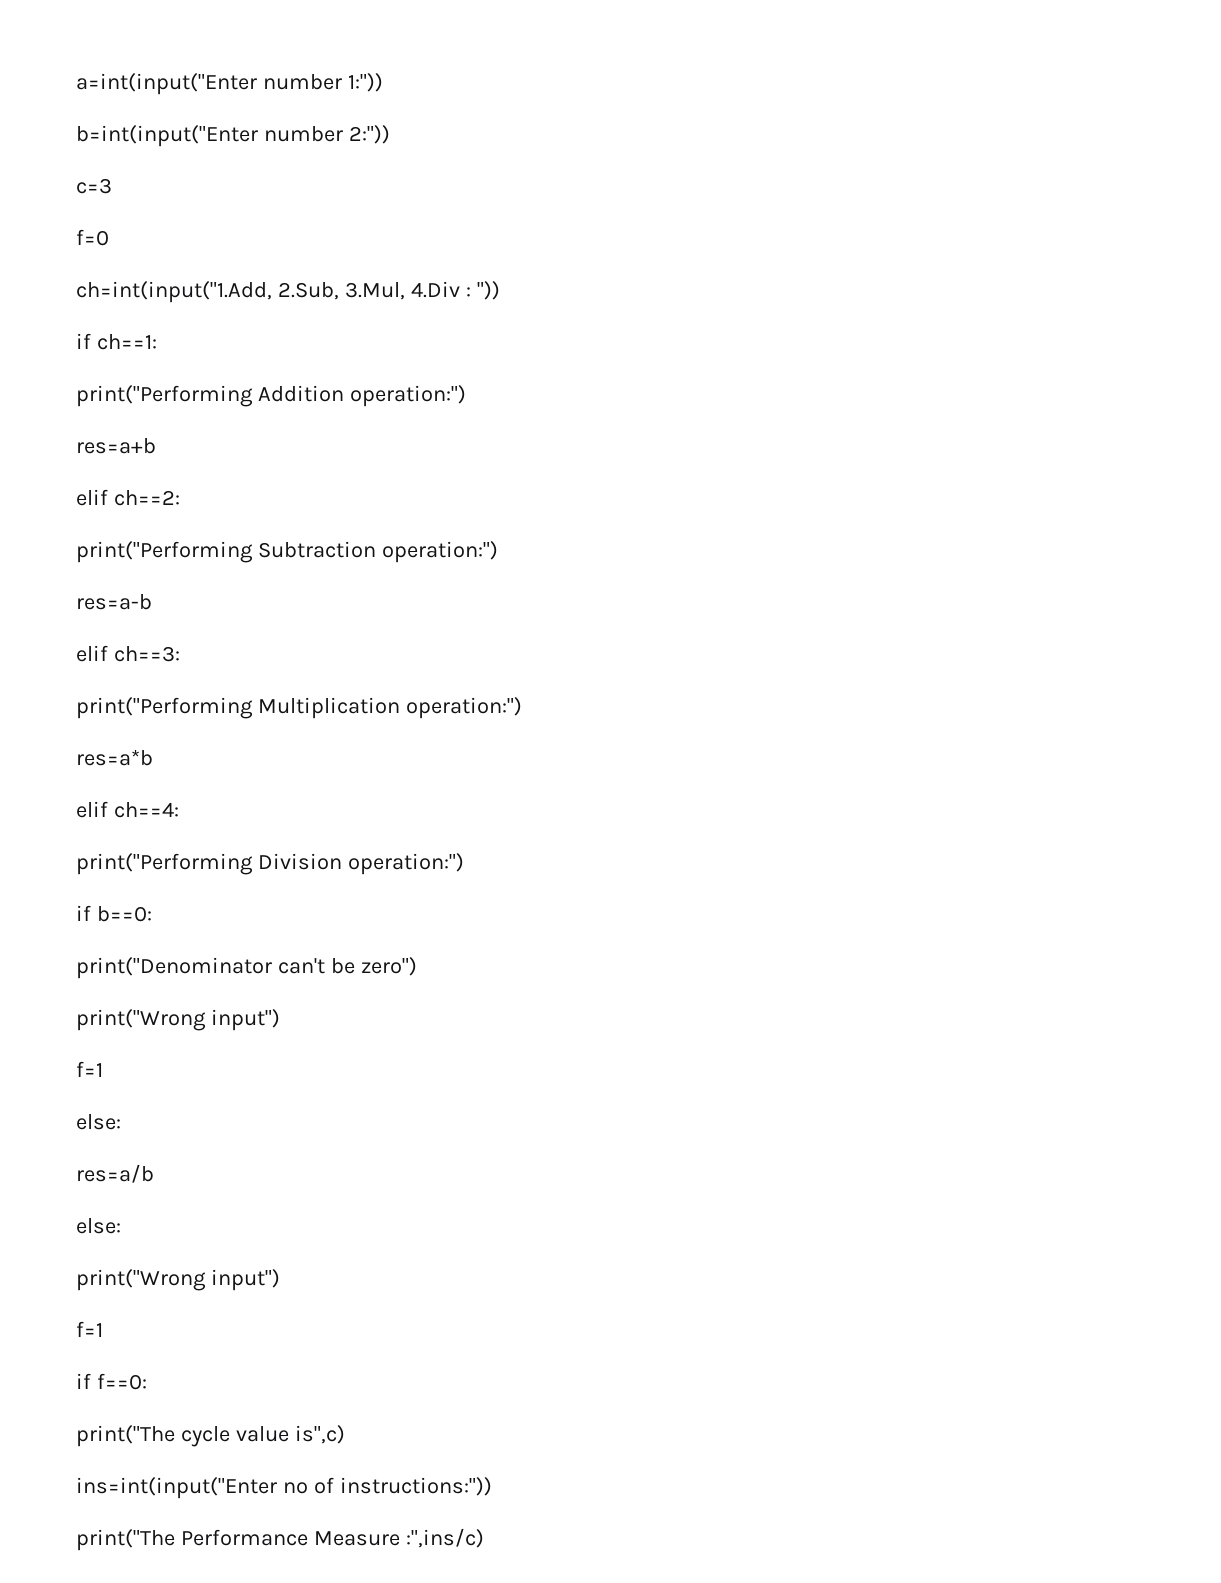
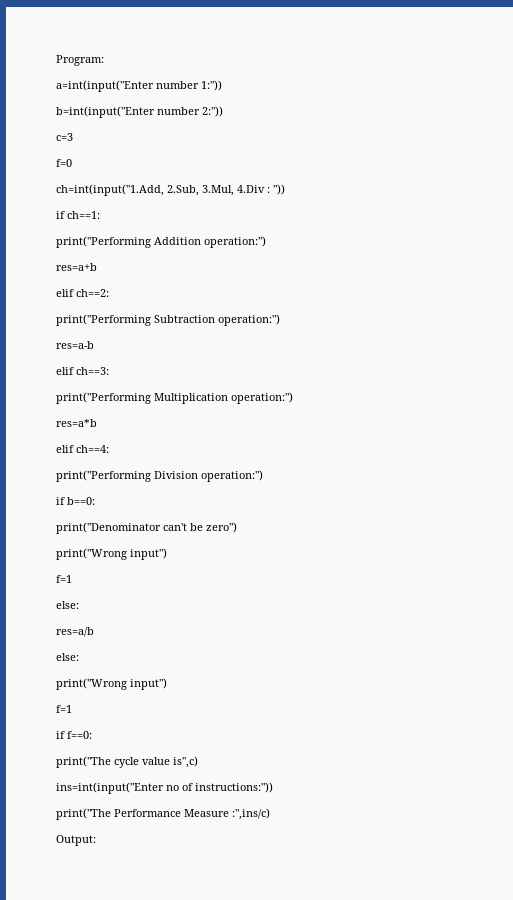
+ Program:
+ Output:

